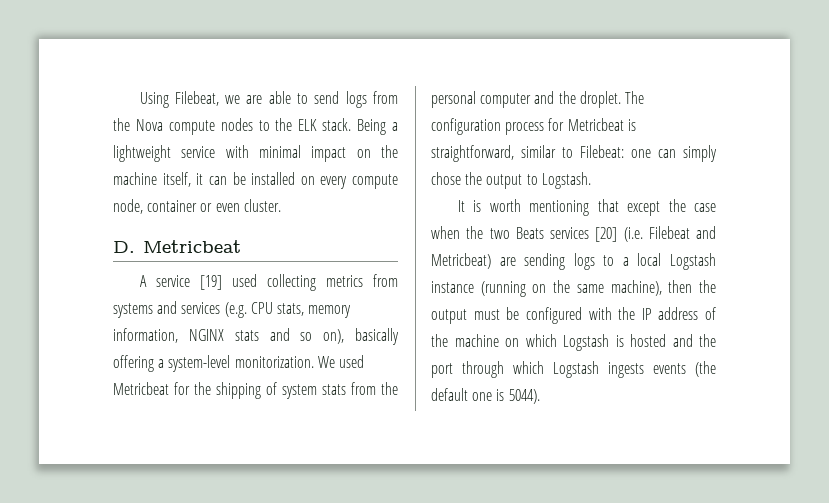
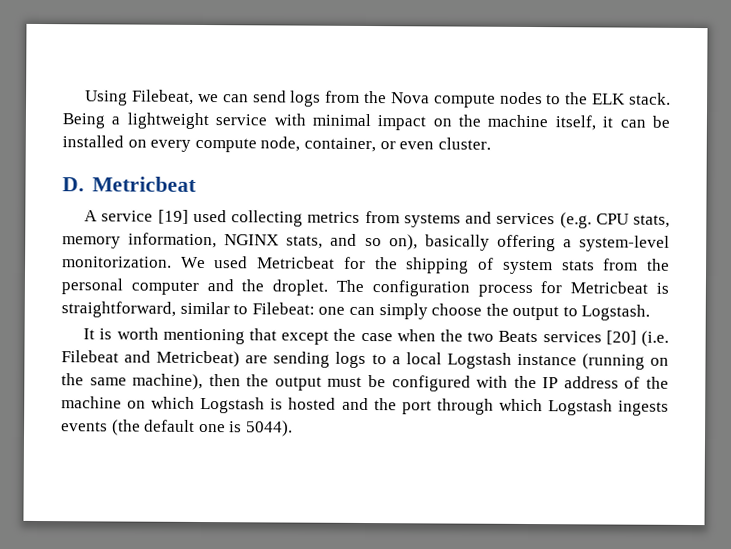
- Using Filebeat, we are able to send logs from the Nova compute nodes to the ELK stack.
+ Using Filebeat, we can send logs from the Nova compute nodes to the ELK stack.
- Being a lightweight service with minimal impact on the machine itself, it can be installed on every compute node, container or even cluster.
+ Being a lightweight service with minimal impact on the machine itself, it can be installed on every compute node, container, or even cluster.
- A service [19] used collecting metrics from systems and services (e.g. CPU stats, memory information, NGINX stats and so on), basically offering a system-level monitorization.
+ A service [19] used collecting metrics from systems and services (e.g. CPU stats, memory information, NGINX stats, and so on), basically offering a system-level monitorization.
- The configuration process for Metricbeat is straightforward, similar to Filebeat: one can simply chose the output to Logstash.
+ The configuration process for Metricbeat is straightforward, similar to Filebeat: one can simply choose the output to Logstash.

